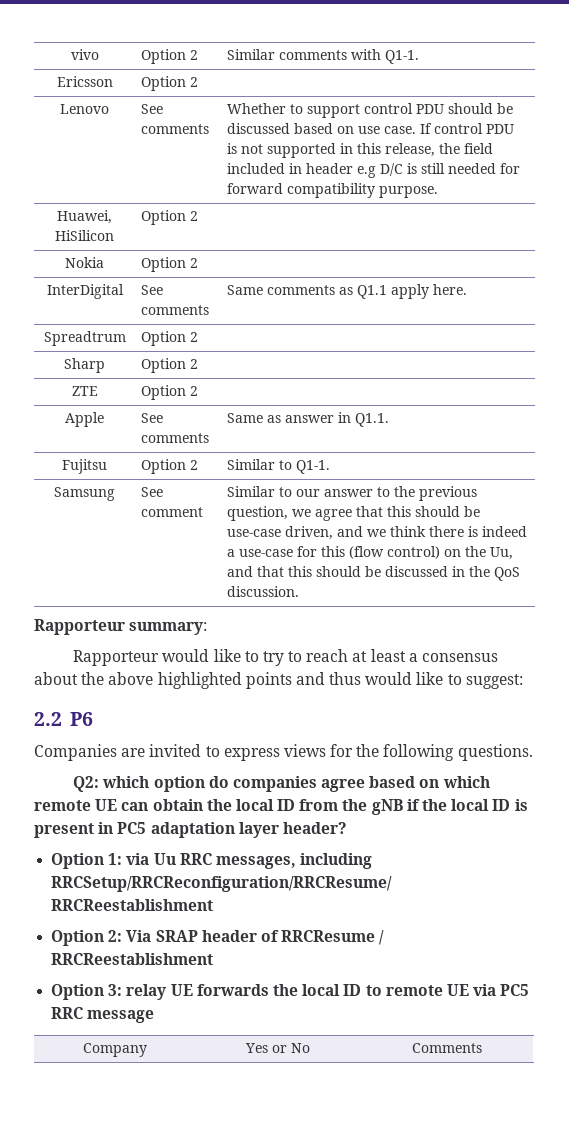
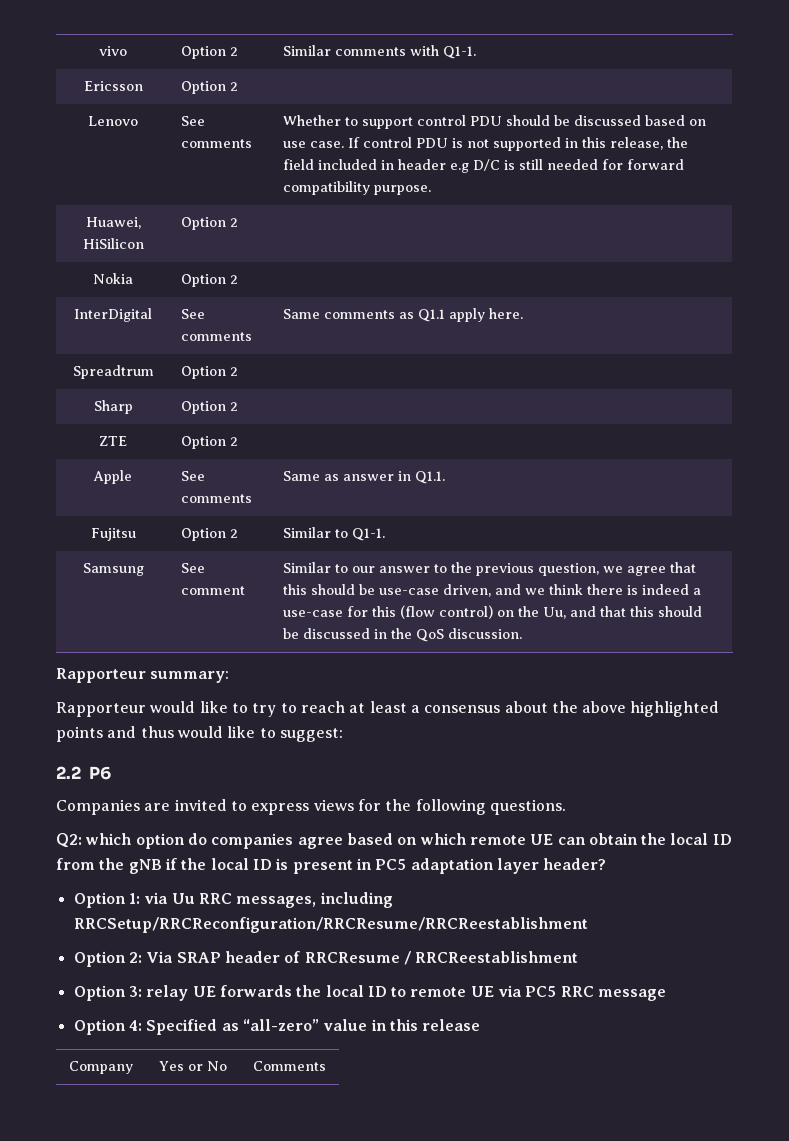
+ Option 4: Specified as “all-zero” value in this release

